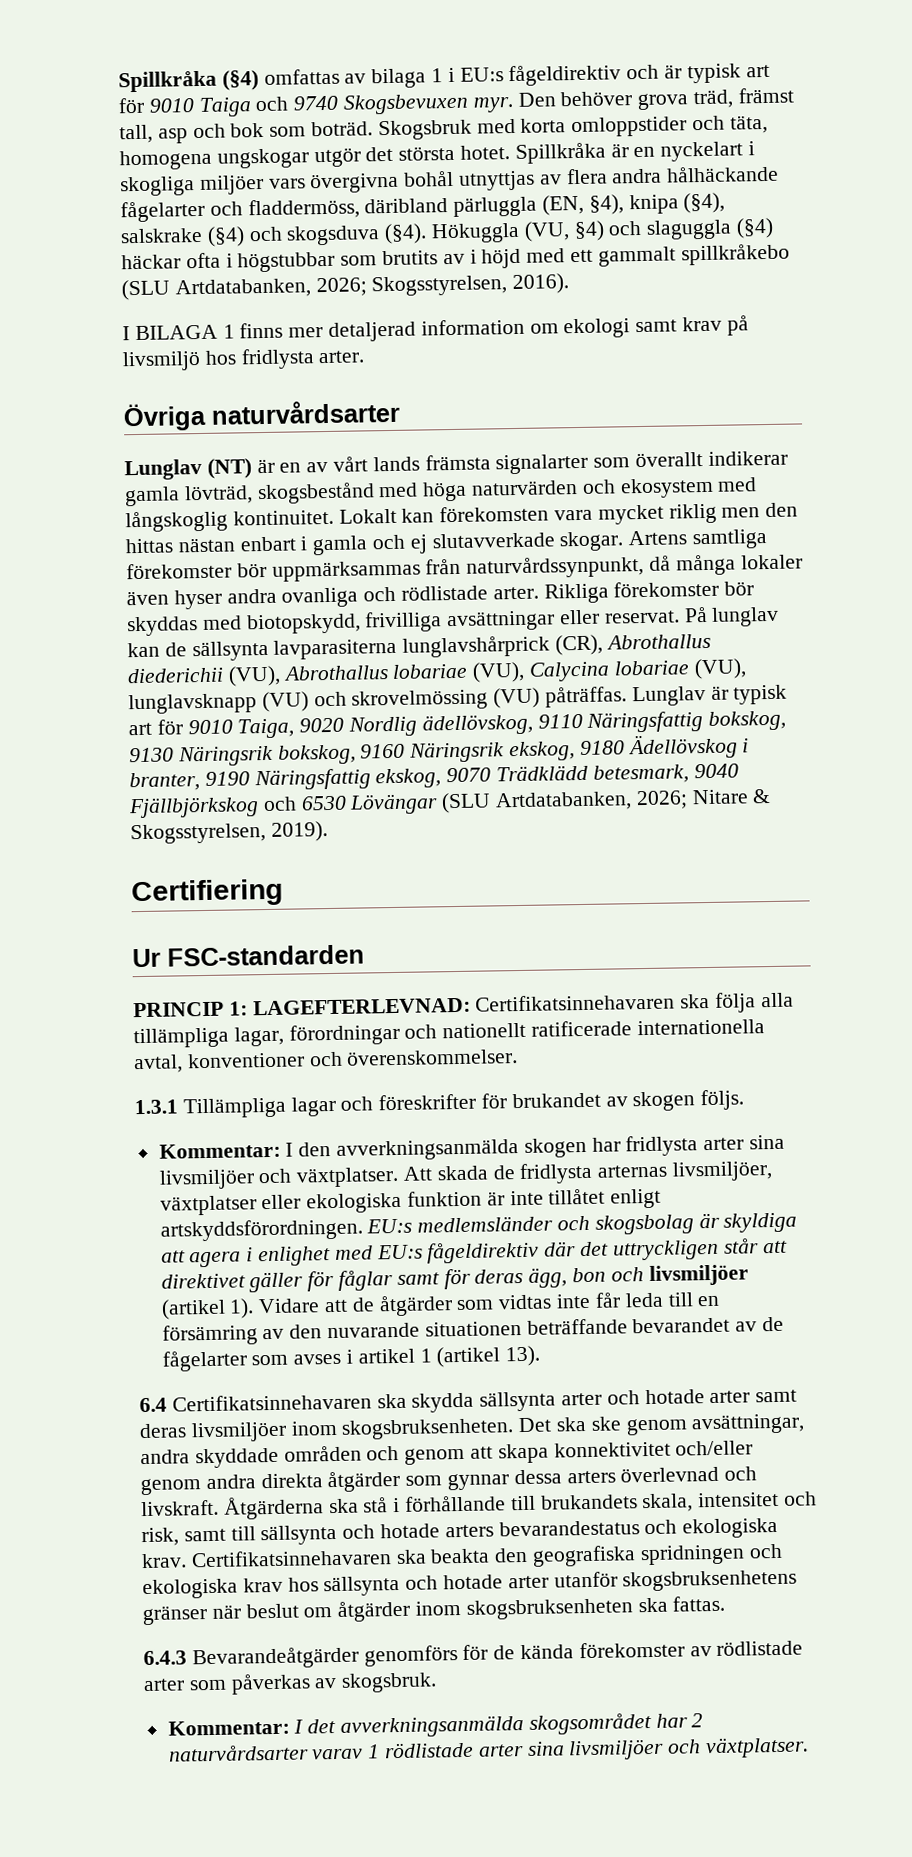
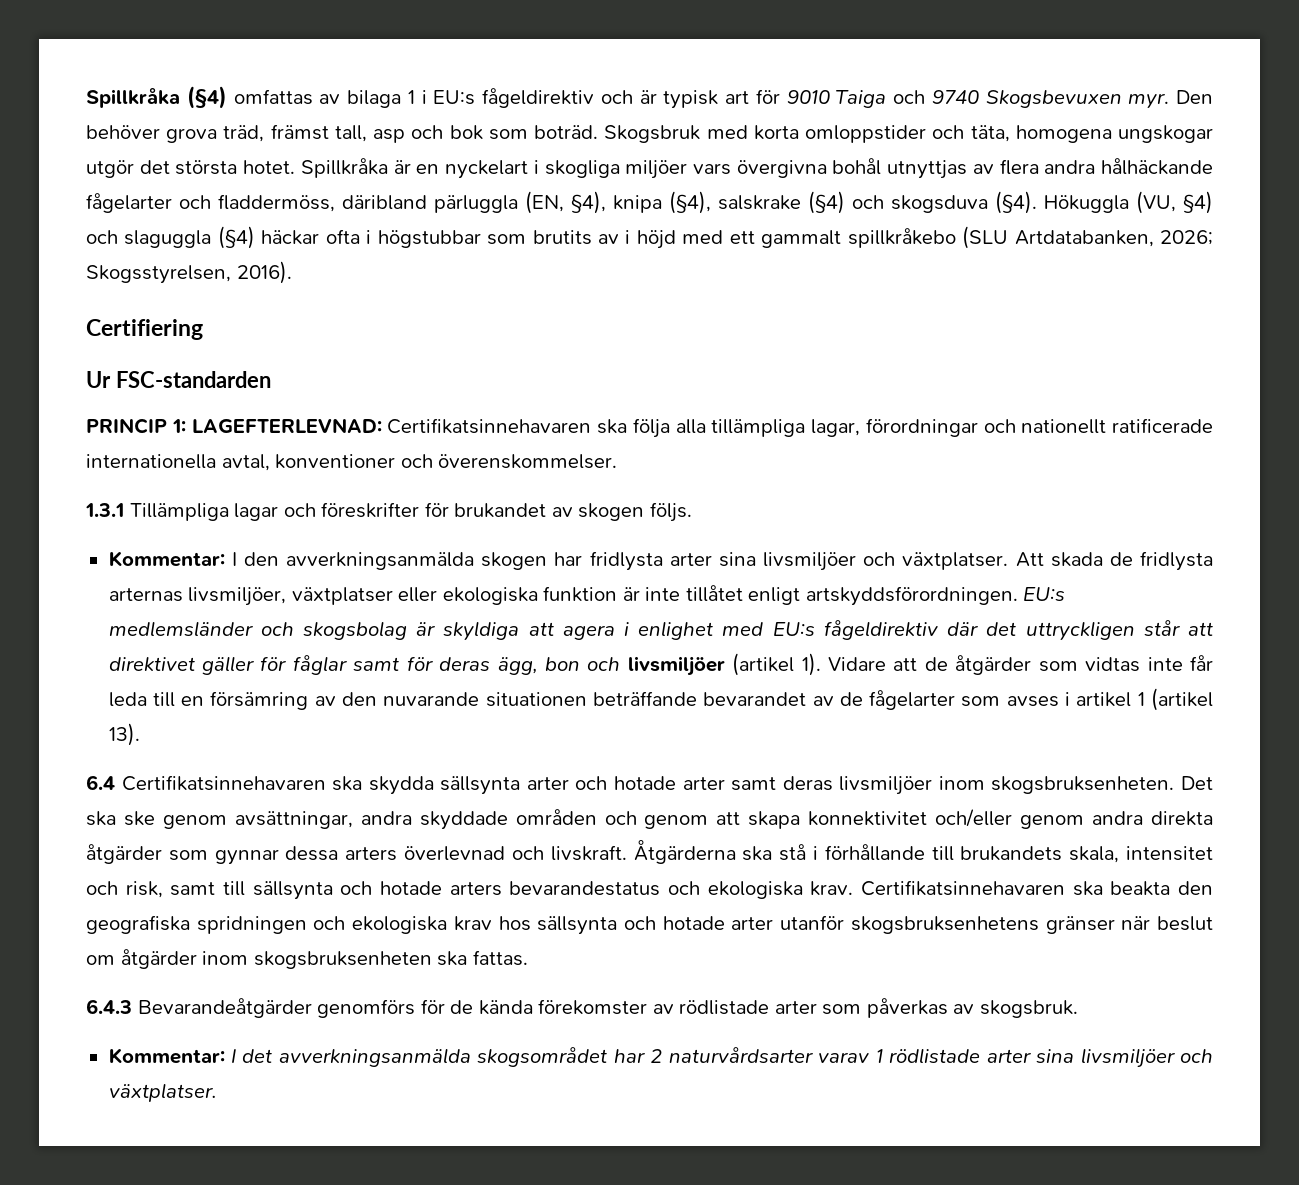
- I BILAGA 1 finns mer detaljerad information om ekologi samt krav på livsmiljö hos fridlysta arter.
- Övriga naturvårdsarter
- Lunglav (NT) är en av vårt lands främsta signalarter som överallt indikerar gamla lövträd, skogsbestånd med höga naturvärden och ekosystem med långskoglig kontinuitet. Lokalt kan förekomsten vara mycket riklig men den hittas nästan enbart i gamla och ej slutavverkade skogar. Artens samtliga förekomster bör uppmärksammas från naturvårdssynpunkt, då många lokaler även hyser andra ovanliga och rödlistade arter. Rikliga förekomster bör skyddas med biotopskydd, frivilliga avsättningar eller reservat. På lunglav kan de sällsynta lavparasiterna lunglavshårprick (CR), Abrothallus diederichii (VU), Abrothallus lobariae (VU), Calycina lobariae (VU), lunglavsknapp (VU) och skrovelmössing (VU) påträffas. Lunglav är typisk art för 9010 Taiga, 9020 Nordlig ädellövskog, 9110 Näringsfattig bokskog, 9130 Näringsrik bokskog, 9160 Näringsrik ekskog, 9180 Ädellövskog i branter, 9190 Näringsfattig ekskog, 9070 Trädklädd betesmark, 9040 Fjällbjörkskog och 6530 Lövängar (SLU Artdatabanken, 2026; Nitare & Skogsstyrelsen, 2019).

